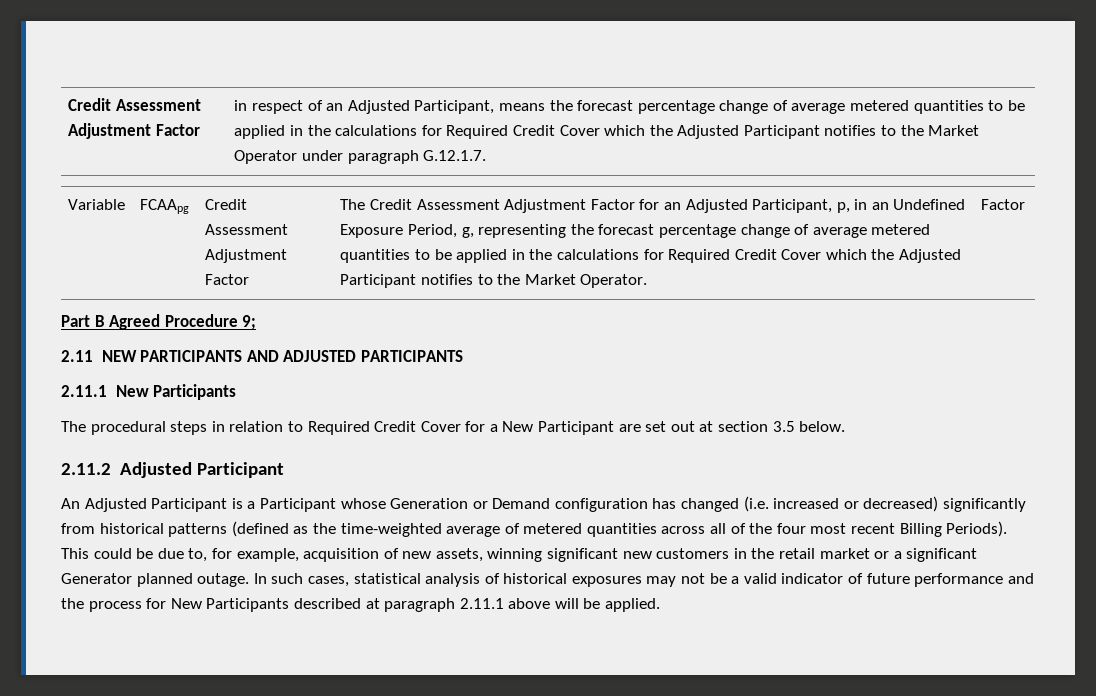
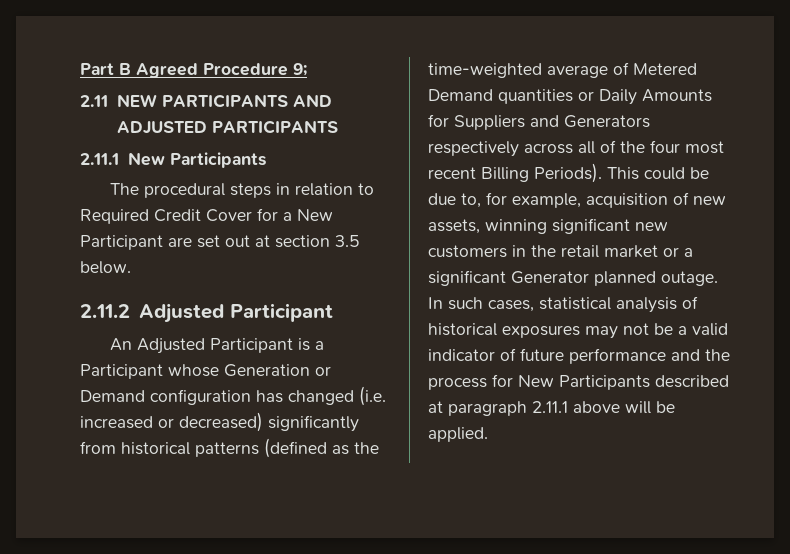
- Credit Assessment Adjustment Factor | in respect of an Adjusted Participant, means the forecast percentage change of average metered quantities to be applied in the calculations for Required Credit Cover which the Adjusted Participant notifies to the Market Operator under paragraph G.12.1.7.
- Variable | FCAApg | Credit Assessment Adjustment Factor | The Credit Assessment Adjustment Factor for an Adjusted Participant, p, in an Undefined Exposure Period, g, representing the forecast percentage change of average metered quantities to be applied in the calculations for Required Credit Cover which the Adjusted Participant notifies to the Market Operator. | Factor
- An Adjusted Participant is a Participant whose Generation or Demand configuration has changed (i.e. increased or decreased) significantly from historical patterns (defined as the time-weighted average of metered quantities across all of the four most recent Billing Periods).
+ An Adjusted Participant is a Participant whose Generation or Demand configuration has changed (i.e. increased or decreased) significantly from historical patterns (defined as the time-weighted average of Metered Demand quantities or Daily Amounts for Suppliers and Generators respectively across all of the four most recent Billing Periods).

